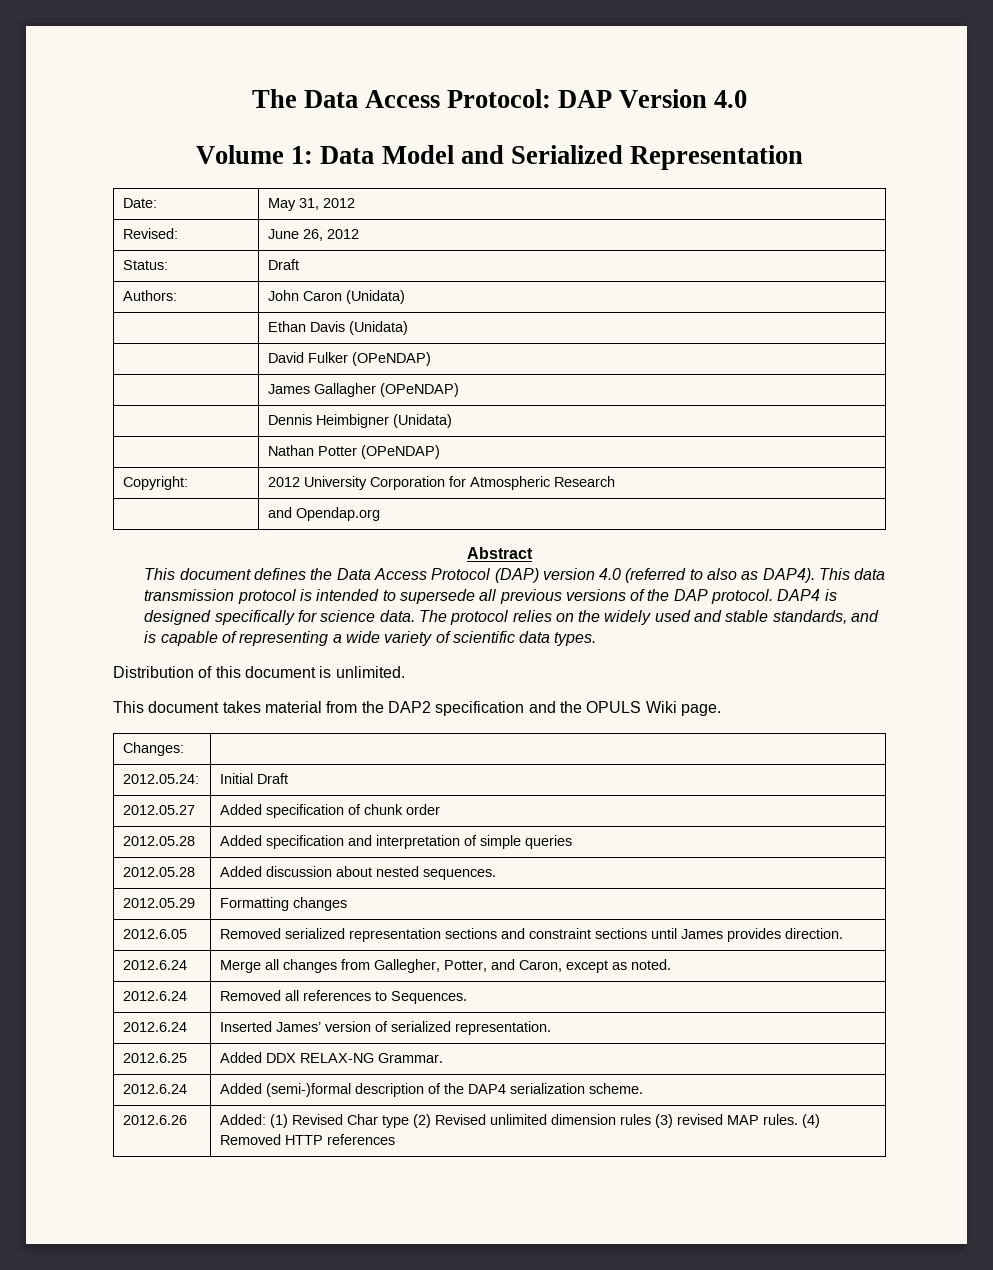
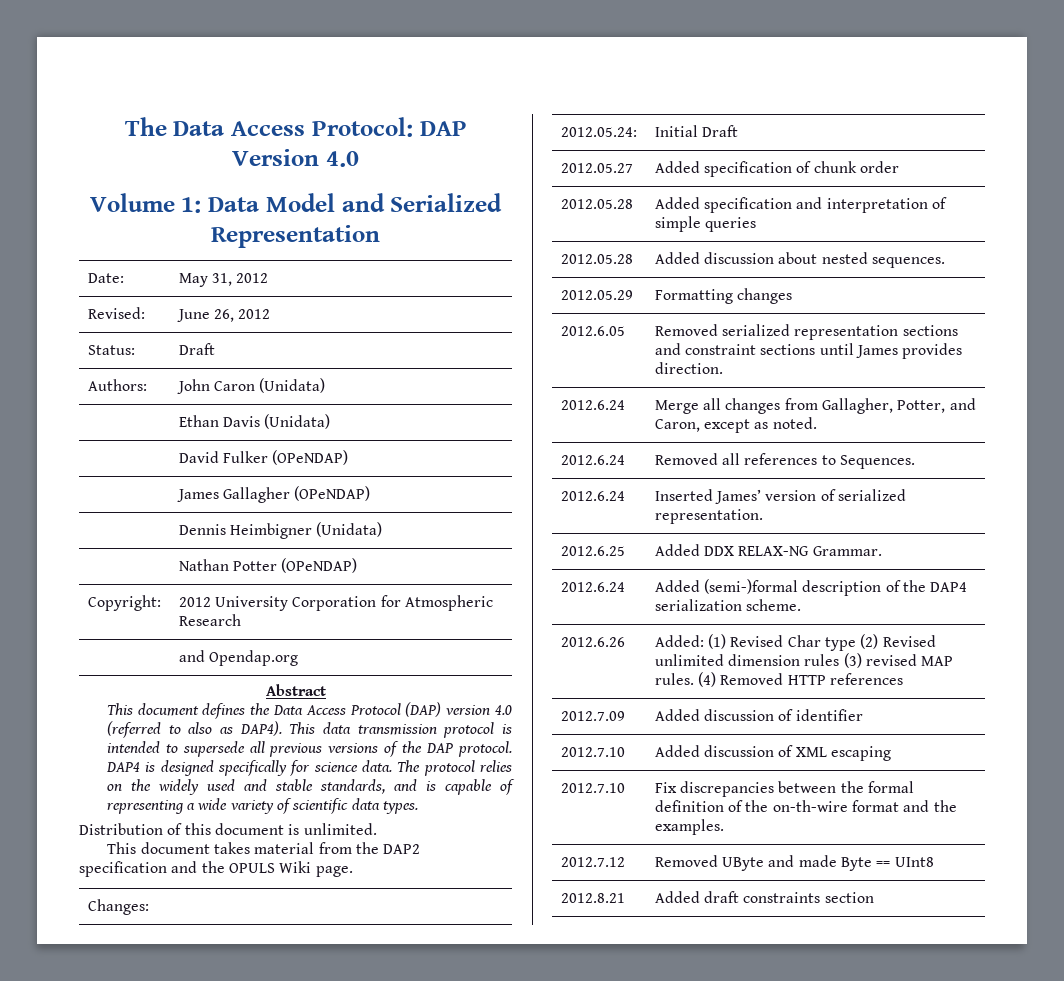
- 2012.6.24 | Merge all changes from Gallegher, Potter, and Caron, except as noted.
+ 2012.6.24 | Merge all changes from Gallagher, Potter, and Caron, except as noted.
+ 2012.7.09 | Added discussion of identifier
+ 2012.7.10 | Added discussion of XML escaping
+ 2012.7.10 | Fix discrepancies between the formal definition of the on-th-wire format and the examples.
+ 2012.7.12 | Removed UByte and made Byte == UInt8
+ 2012.8.21 | Added draft constraints section

